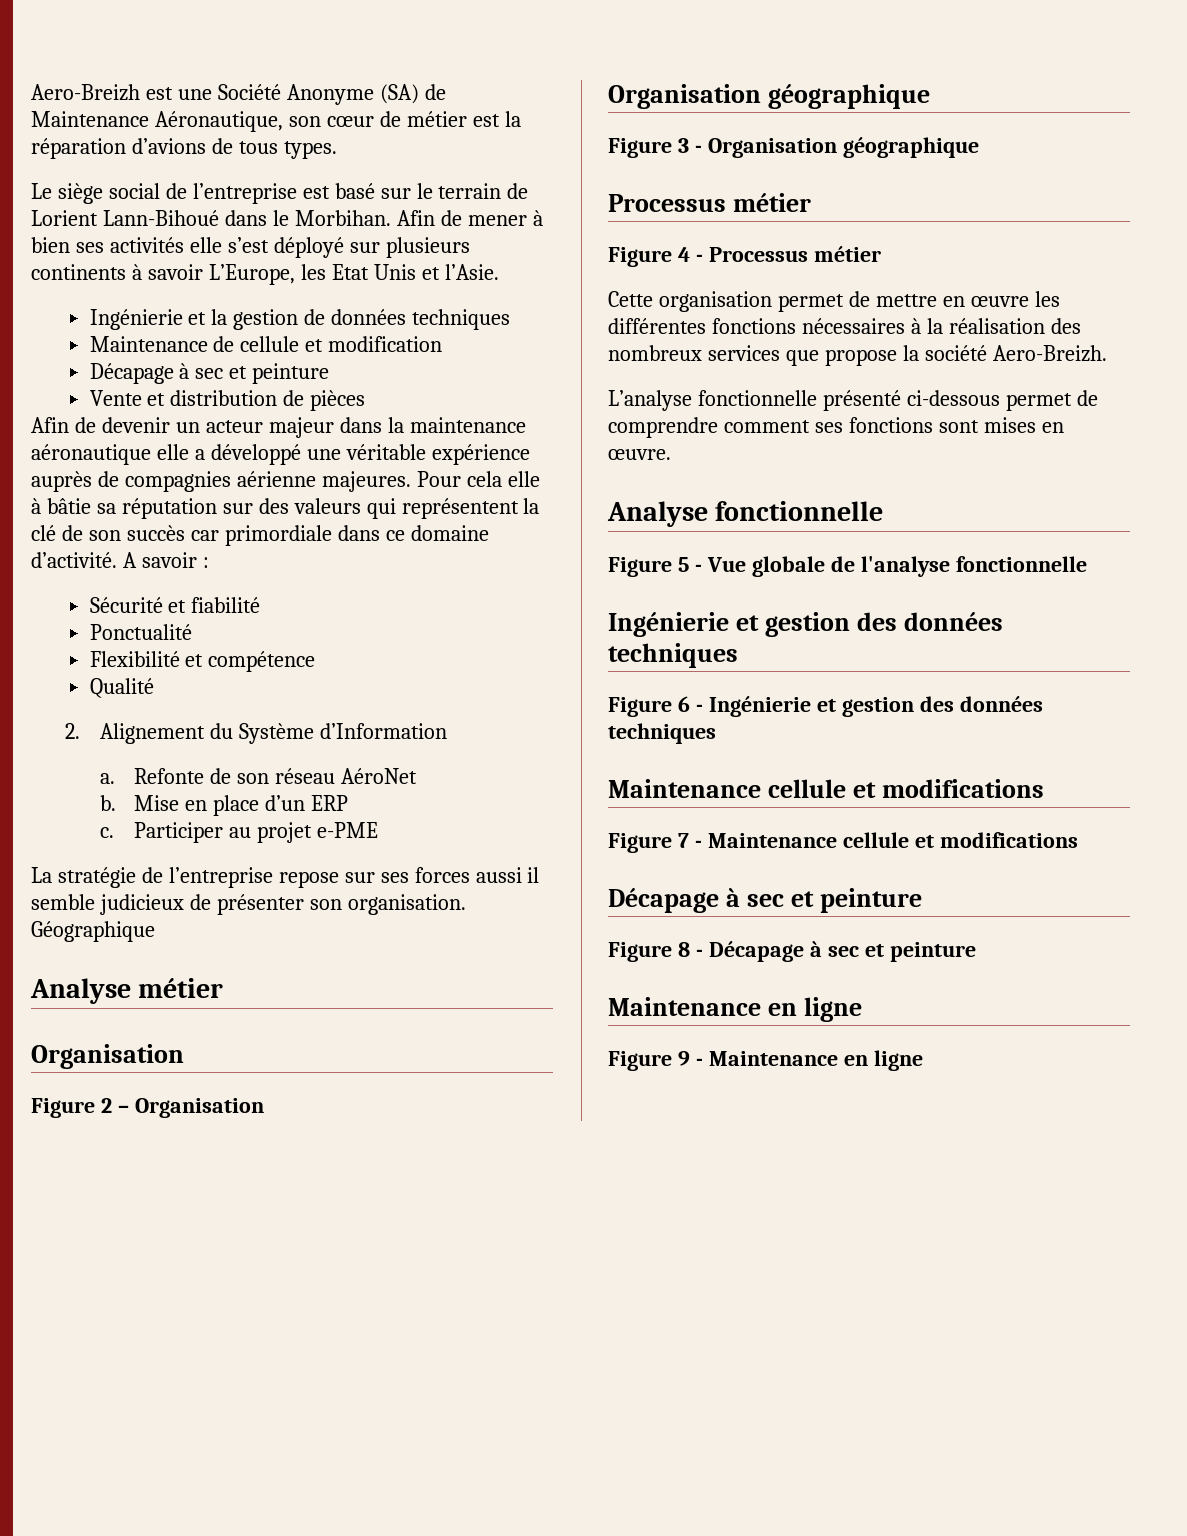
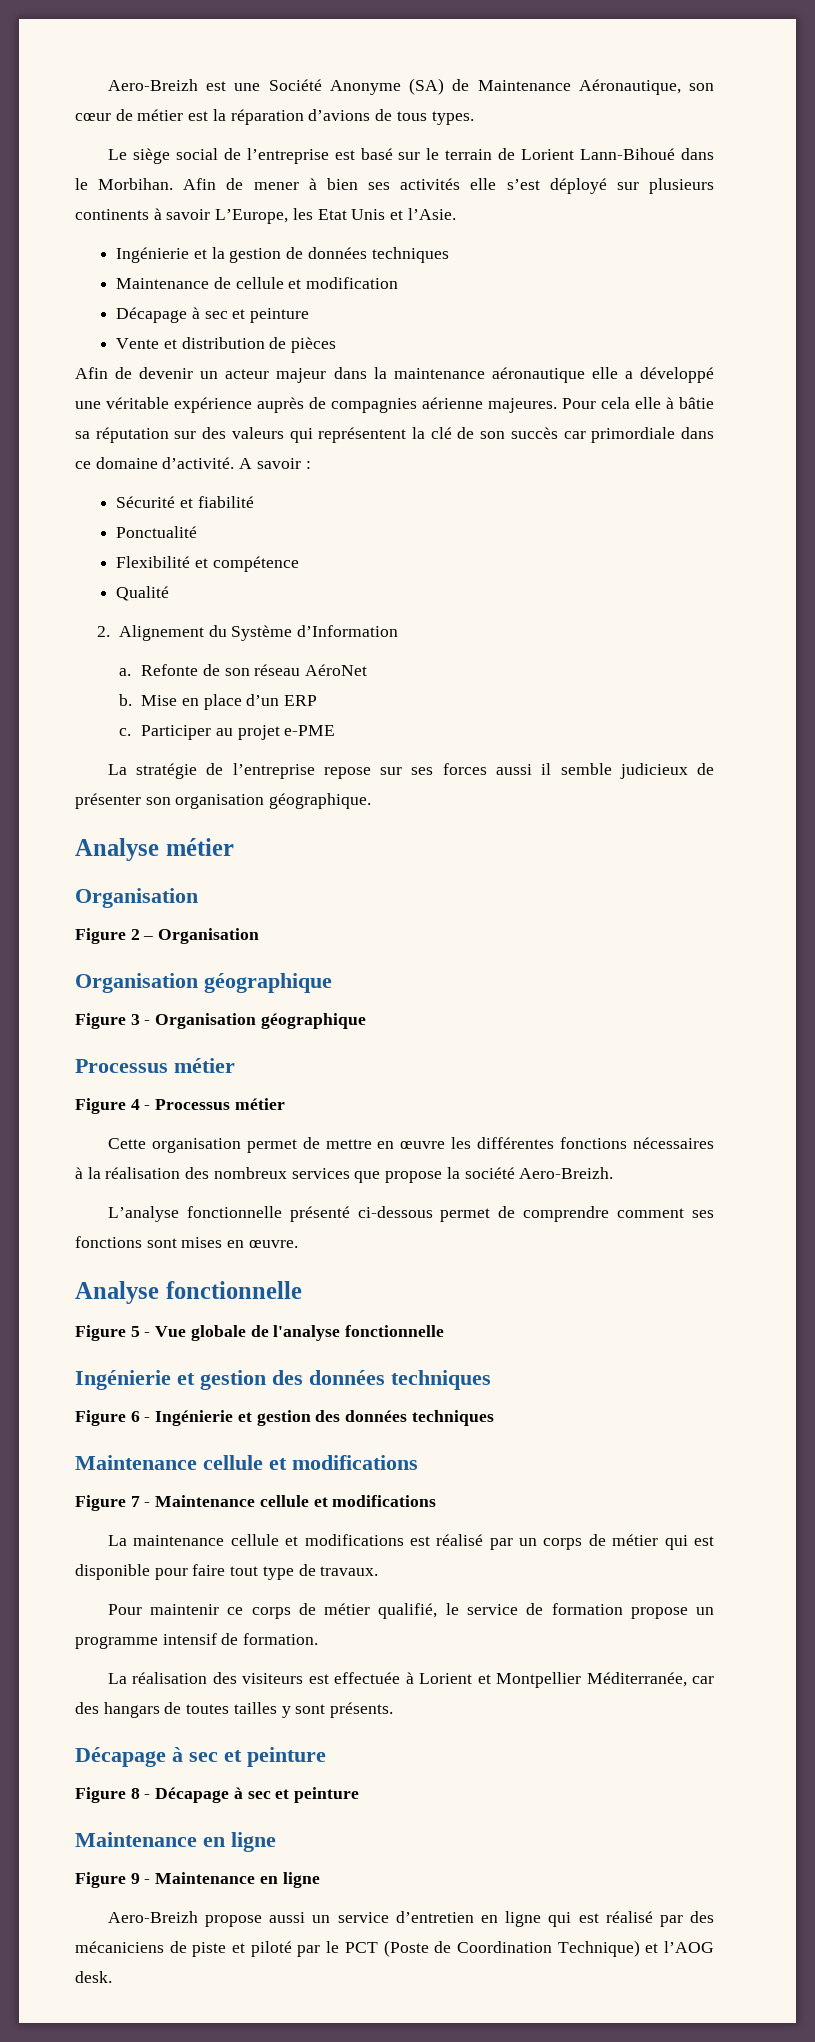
- La stratégie de l’entreprise repose sur ses forces aussi il semble judicieux de présenter son organisation. Géographique
+ La stratégie de l’entreprise repose sur ses forces aussi il semble judicieux de présenter son organisation géographique.
+ La maintenance cellule et modifications est réalisé par un corps de métier qui est disponible pour faire tout type de travaux.
+ Pour maintenir ce corps de métier qualifié, le service de formation propose un programme intensif de formation.
+ La réalisation des visiteurs est effectuée à Lorient et Montpellier Méditerranée, car des hangars de toutes tailles y sont présents.
+ Aero-Breizh propose aussi un service d’entretien en ligne qui est réalisé par des mécaniciens de piste et piloté par le PCT (Poste de Coordination Technique) et l’AOG desk.

